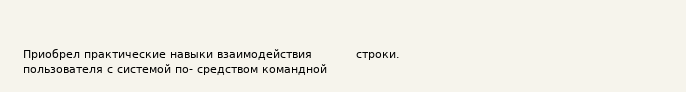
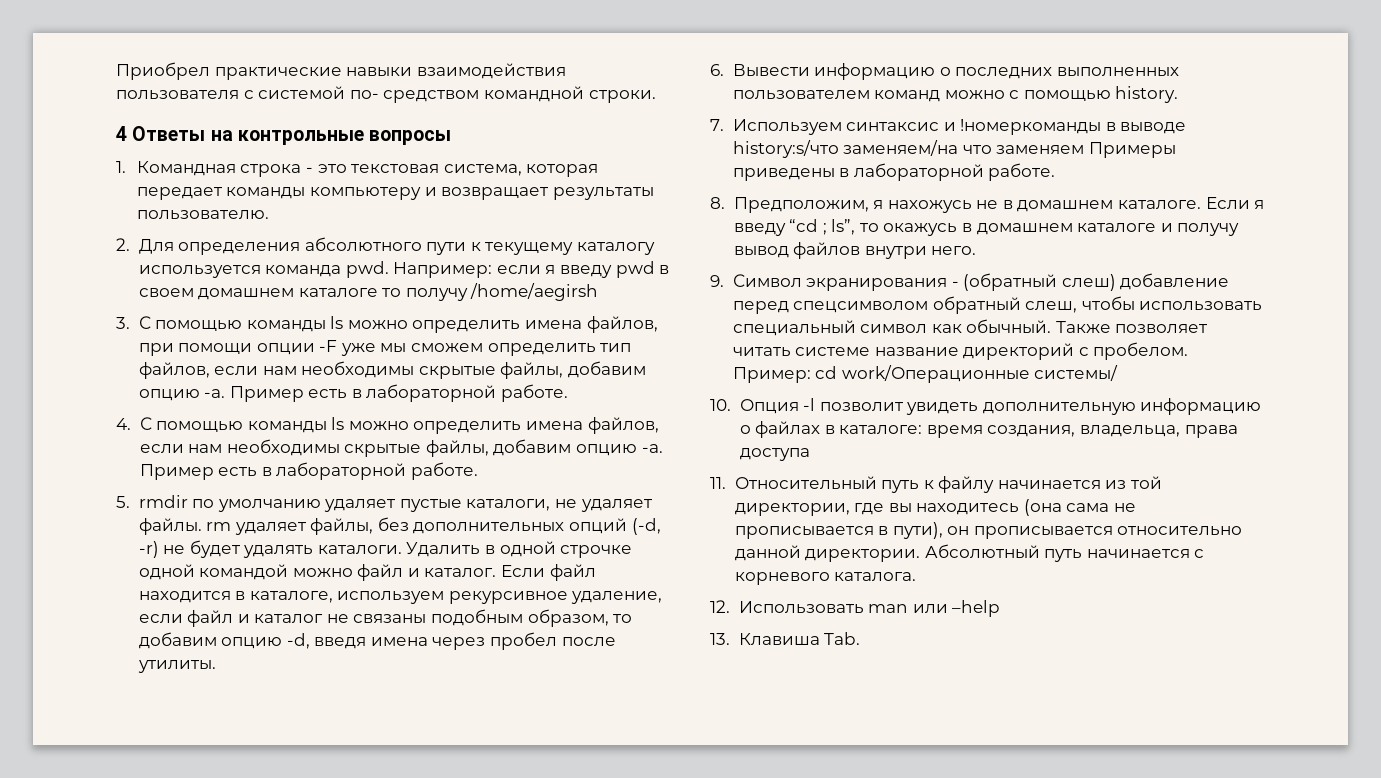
+ 4 Ответы на контрольные вопросы
+ 1. Командная строка - это текстовая система, которая передает команды компьютеру и возвращает результаты пользователю.
+ 2. Для определения абсолютного пути к текущему каталогу используется команда pwd. Например: если я введу pwd в своем домашнем каталоге то получу /home/aegirsh
+ 3. С помощью команды ls можно определить имена файлов, при помощи опции -F уже мы сможем определить тип файлов, если нам необходимы скрытые файлы, добавим опцию -a. Пример есть в лабораторной работе.
+ 4. С помощью команды ls можно определить имена файлов, если нам необходимы скрытые файлы, добавим опцию -a. Пример есть в лабораторной работе.
+ 5. rmdir по умолчанию удаляет пустые каталоги, не удаляет файлы. rm удаляет файлы, без дополнительных опций (-d, -r) не будет удалять каталоги. Удалить в одной строчке одной командой можно файл и каталог. Если файл находится в каталоге, используем рекурсивное удаление, если файл и каталог не связаны подобным образом, то добавим опцию -d, введя имена через пробел после утилиты.
+ 6. Вывести информацию о последних выполненных пользователем команд можно с помощью history.
+ 7. Используем синтаксис и !номеркоманды в выводе history:s/что заменяем/на что заменяем Примеры приведены в лабораторной работе.
+ 8. Предположим, я нахожусь не в домашнем каталоге. Если я введу “cd ; ls”, то окажусь в домашнем каталоге и получу вывод файлов внутри него.
+ 9. Символ экранирования - (обратный слеш) добавление перед спецсимволом обратный слеш, чтобы использовать специальный символ как обычный. Также позволяет читать системе название директорий с пробелом. Пример: cd work/Операционные системы/
+ 10. Опция -l позволит увидеть дополнительную информацию о файлах в каталоге: время создания, владельца, права доступа
+ 11. Относительный путь к файлу начинается из той директории, где вы находитесь (она сама не прописывается в пути), он прописывается относительно данной директории. Абсолютный путь начинается с корневого каталога.
+ 12. Использовать man или –help
+ 13. Клавиша Tab.

